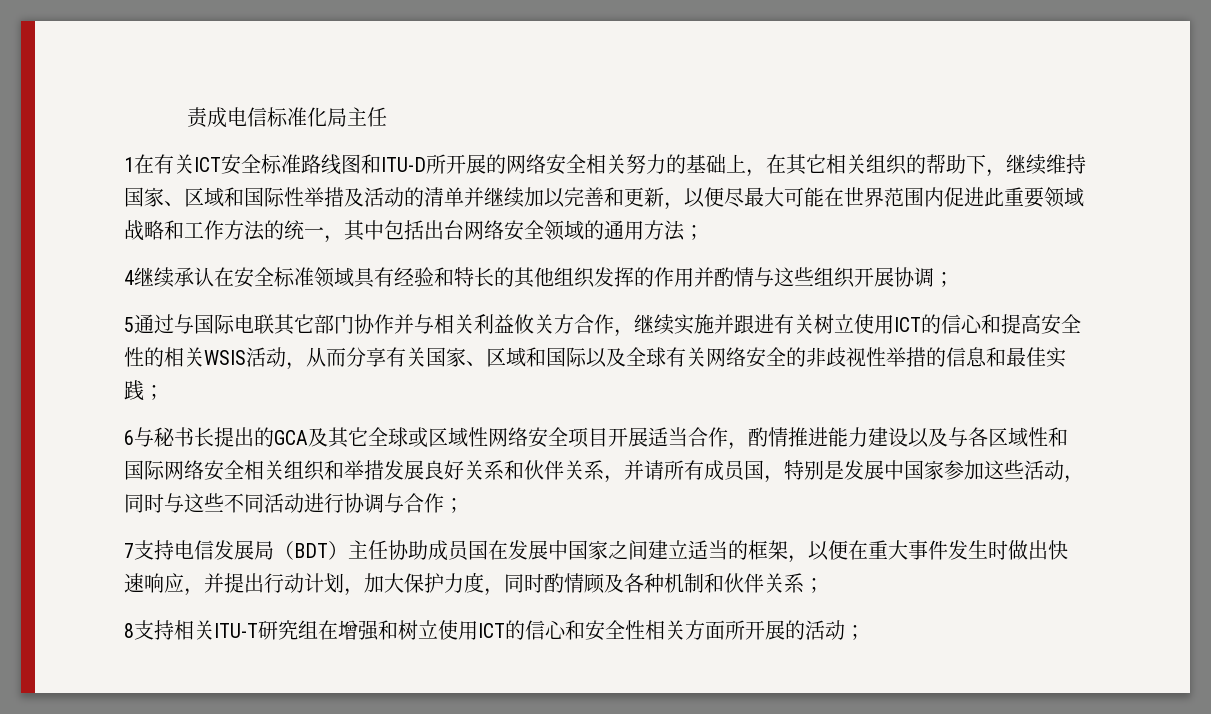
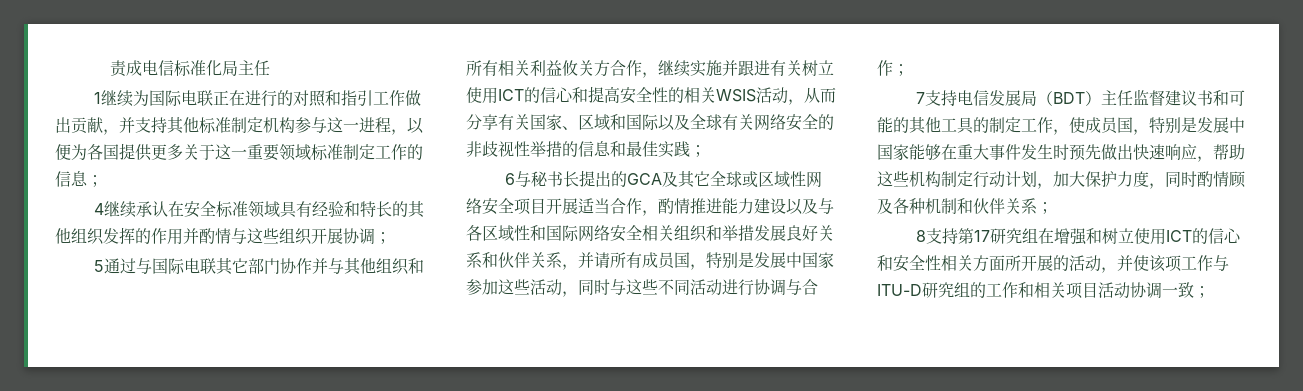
- 1在有关ICT安全标准路线图和ITU-D所开展的网络安全相关努力的基础上，在其它相关组织的帮助下，继续维持国家、区域和国际性举措及活动的清单并继续加以完善和更新，以便尽最大可能在世界范围内促进此重要领域战略和工作方法的统一，其中包括出台网络安全领域的通用方法；
+ 1继续为国际电联正在进行的对照和指引工作做出贡献，并支持其他标准制定机构参与这一进程，以便为各国提供更多关于这一重要领域标准制定工作的信息；
- 5通过与国际电联其它部门协作并与相关利益攸关方合作，继续实施并跟进有关树立使用ICT的信心和提高安全性的相关WSIS活动，从而分享有关国家、区域和国际以及全球有关网络安全的非歧视性举措的信息和最佳实践；
+ 5通过与国际电联其它部门协作并与其他组织和所有相关利益攸关方合作，继续实施并跟进有关树立使用ICT的信心和提高安全性的相关WSIS活动，从而分享有关国家、区域和国际以及全球有关网络安全的非歧视性举措的信息和最佳实践；
- 7支持电信发展局（BDT）主任协助成员国在发展中国家之间建立适当的框架，以便在重大事件发生时做出快速响应，并提出行动计划，加大保护力度，同时酌情顾及各种机制和伙伴关系；
+ 7支持电信发展局（BDT）主任监督建议书和可能的其他工具的制定工作，使成员国，特别是发展中国家能够在重大事件发生时预先做出快速响应，帮助这些机构制定行动计划，加大保护力度，同时酌情顾及各种机制和伙伴关系；
- 8支持相关ITU-T研究组在增强和树立使用ICT的信心和安全性相关方面所开展的活动；
+ 8支持第17研究组在增强和树立使用ICT的信心和安全性相关方面所开展的活动，并使该项工作与ITU-D研究组的工作和相关项目活动协调一致；

